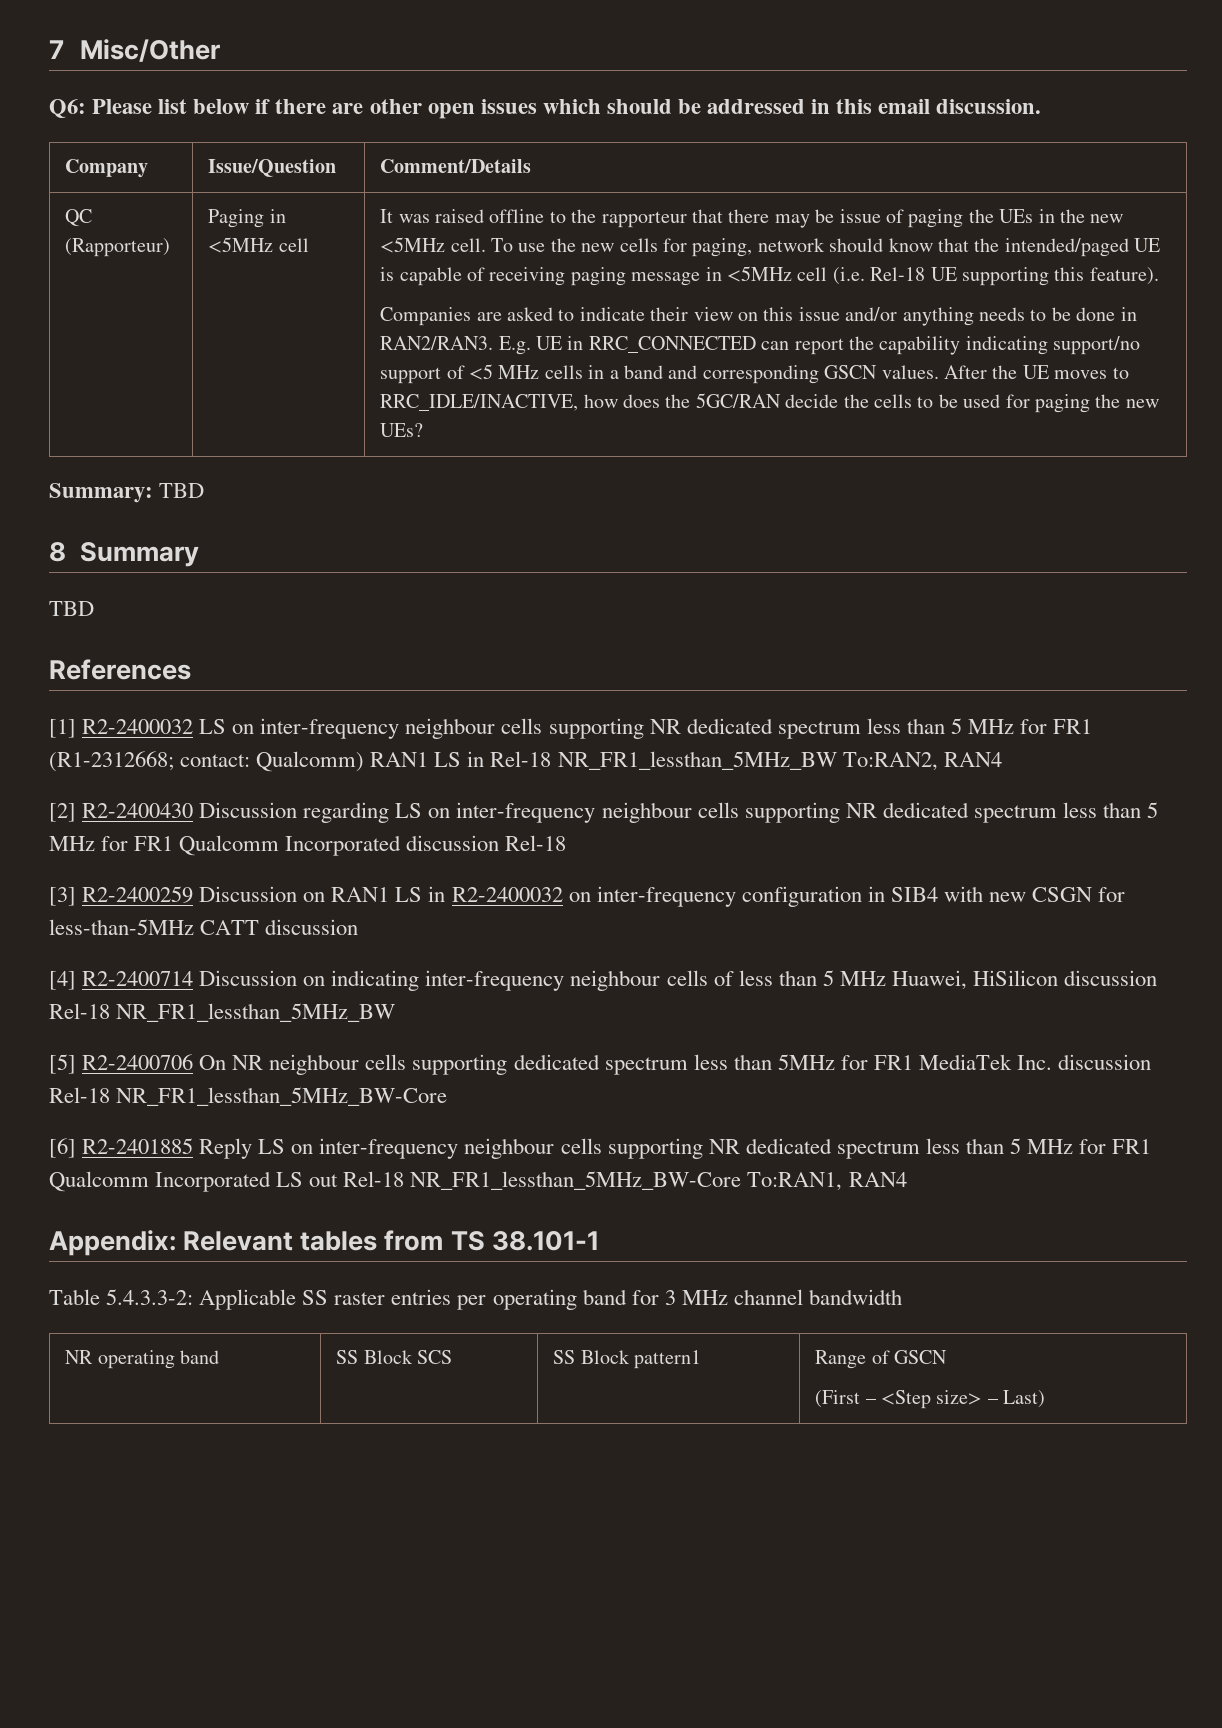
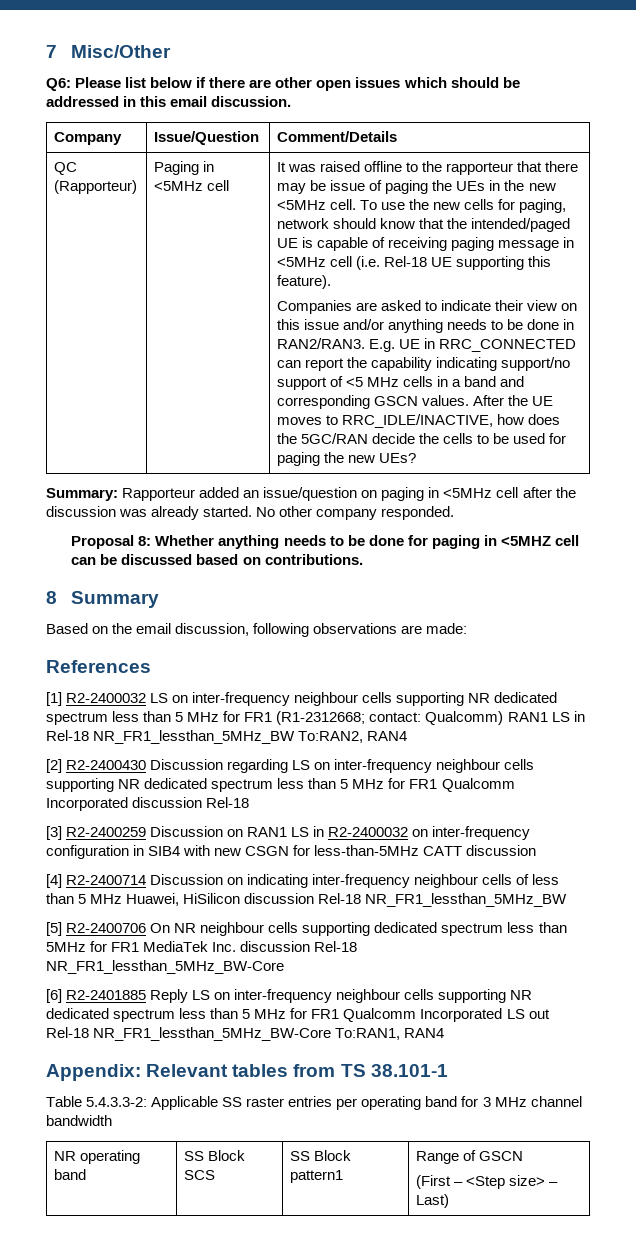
- Summary: TBD
+ Summary: Rapporteur added an issue/question on paging in <5MHz cell after the discussion was already started. No other company responded.
+ Proposal 8: Whether anything needs to be done for paging in <5MHZ cell can be discussed based on contributions.
  8 Summary
- TBD
+ Based on the email discussion, following observations are made:

